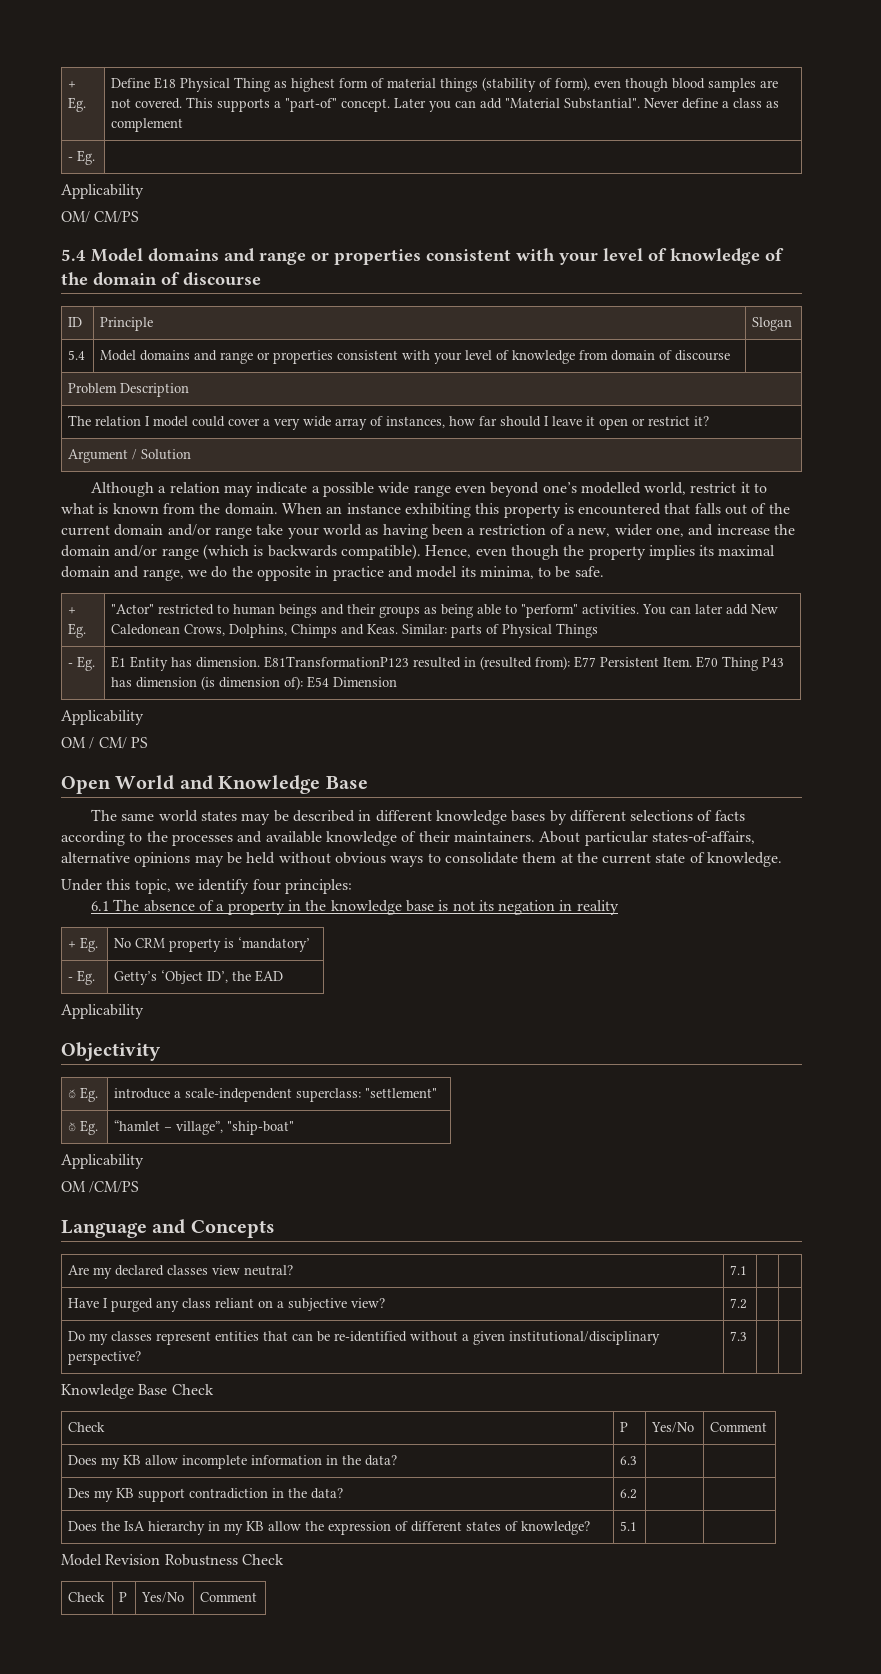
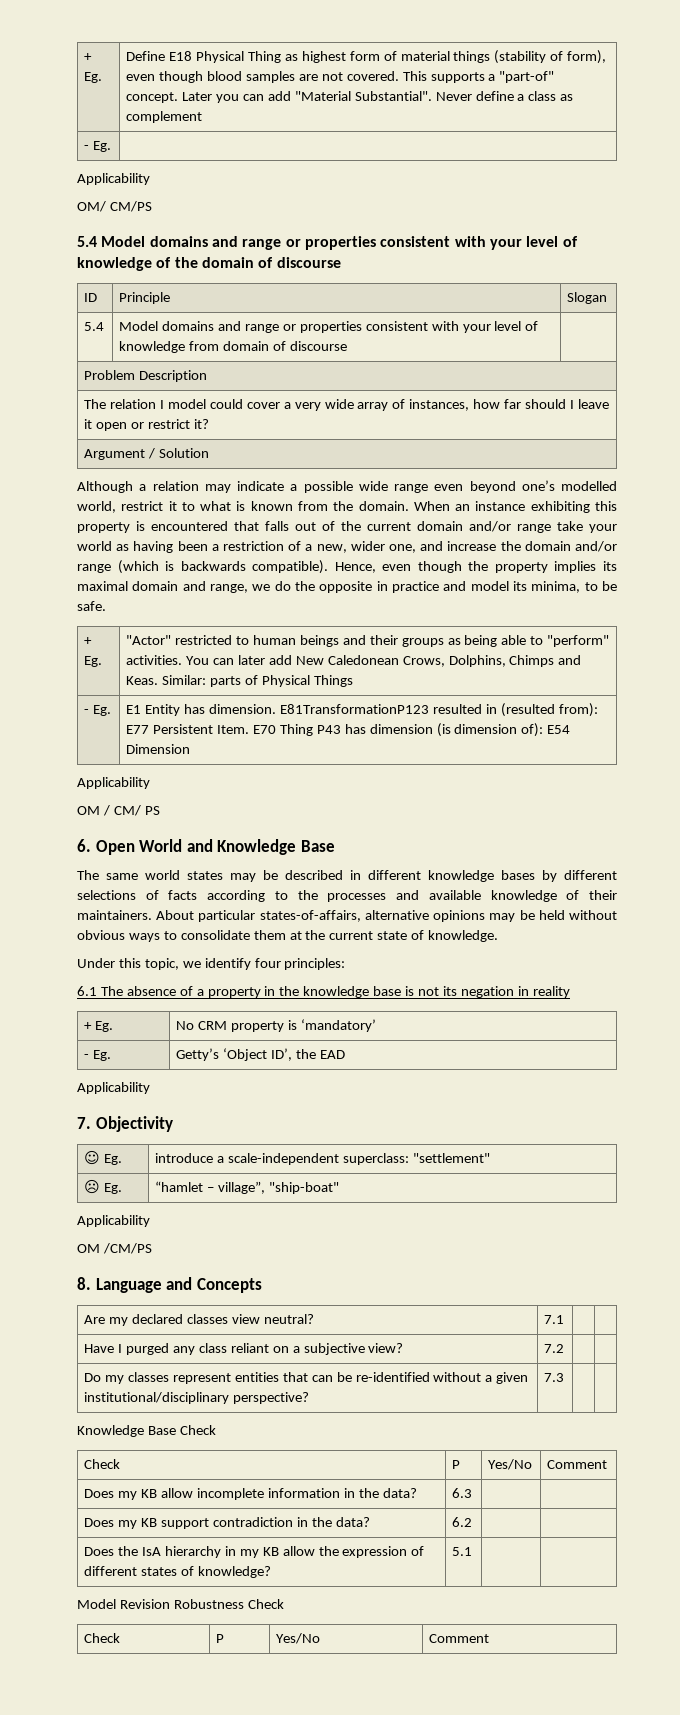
- Open World and Knowledge Base
+ 6. Open World and Knowledge Base
- Objectivity
+ 7. Objectivity
- Language and Concepts
+ 8. Language and Concepts
- Des my KB support contradiction in the data? | 6.2 | |
+ Does my KB support contradiction in the data? | 6.2 | |

